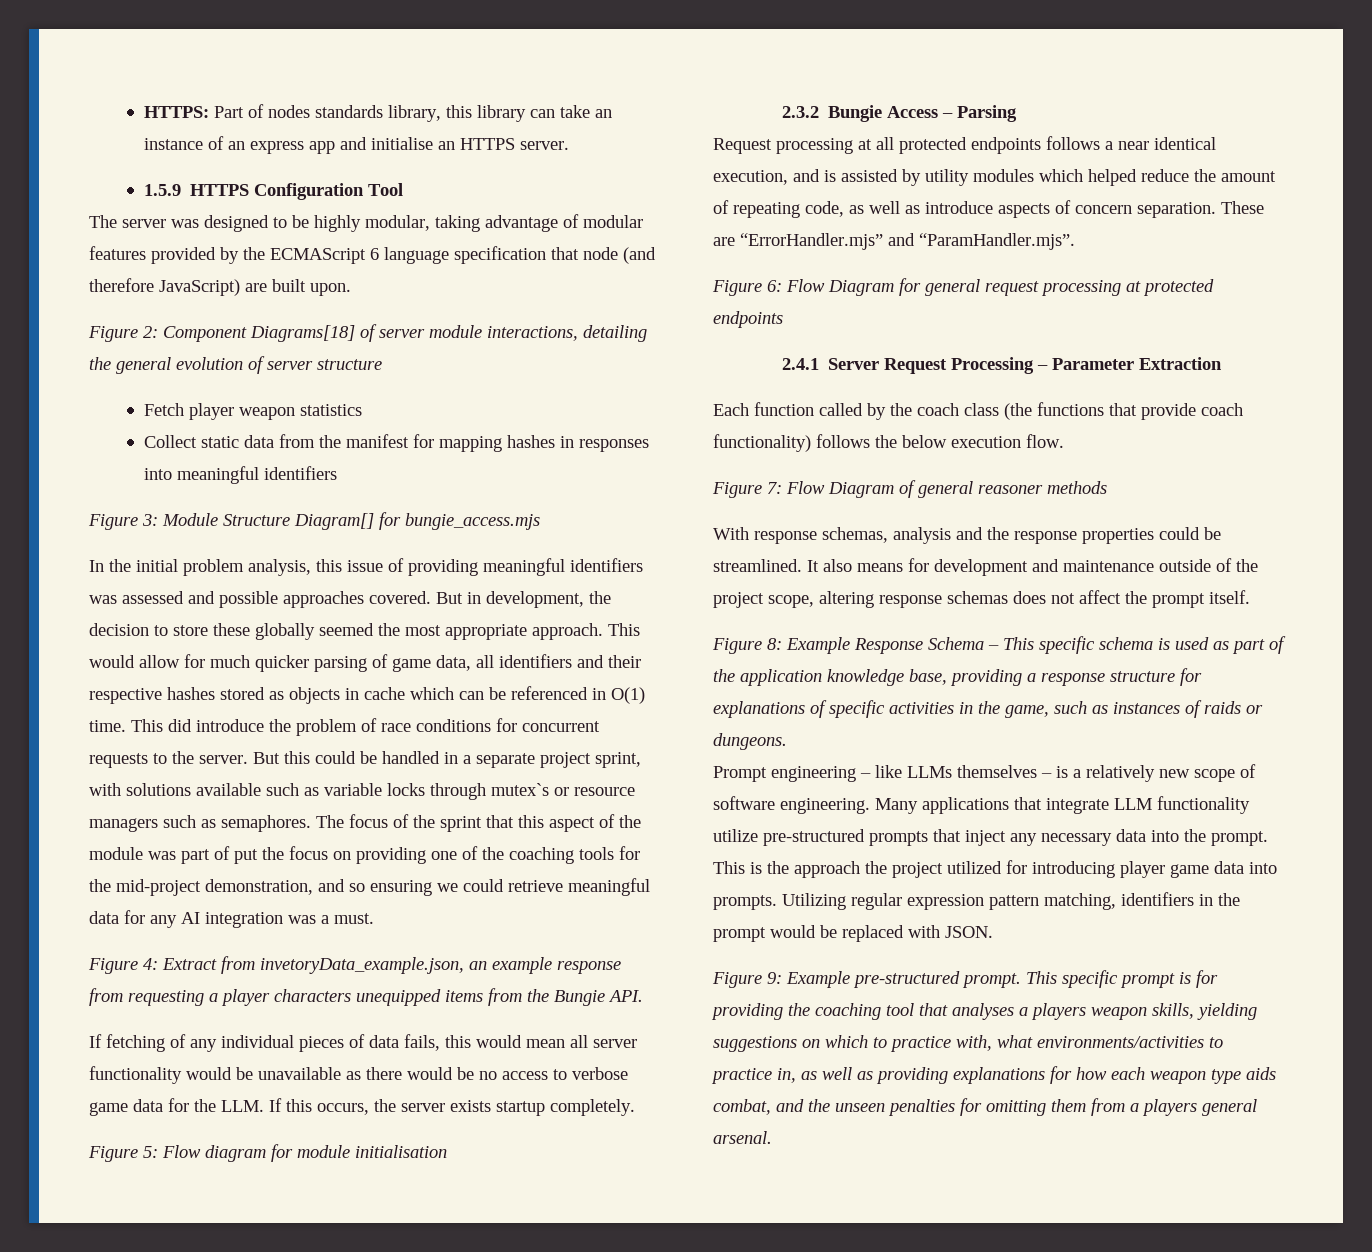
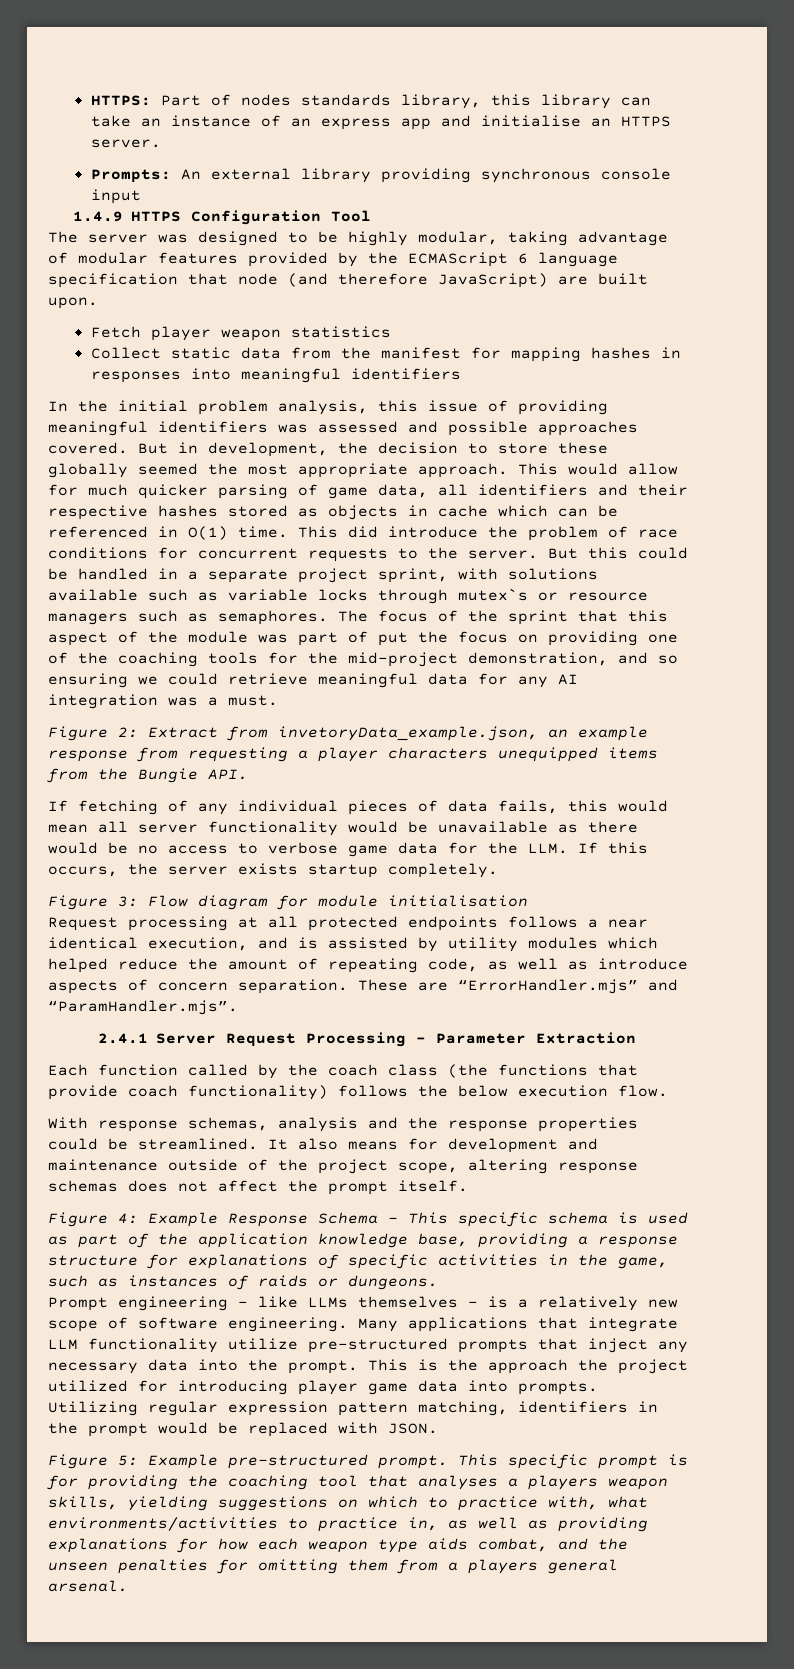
- 1.5.9 HTTPS Configuration Tool
+ Prompts: An external library providing synchronous console input
+ 1.4.9 HTTPS Configuration Tool
- Figure 2: Component Diagrams[18] of server module interactions, detailing the general evolution of server structure
- Figure 3: Module Structure Diagram[] for bungie_access.mjs
- Figure 4: Extract from invetoryData_example.json, an example response from requesting a player characters unequipped items from the Bungie API.
+ Figure 2: Extract from invetoryData_example.json, an example response from requesting a player characters unequipped items from the Bungie API.
- Figure 5: Flow diagram for module initialisation
+ Figure 3: Flow diagram for module initialisation
- 2.3.2 Bungie Access – Parsing
- Figure 6: Flow Diagram for general request processing at protected endpoints
- Figure 7: Flow Diagram of general reasoner methods
- Figure 8: Example Response Schema – This specific schema is used as part of the application knowledge base, providing a response structure for explanations of specific activities in the game, such as instances of raids or dungeons.
+ Figure 4: Example Response Schema – This specific schema is used as part of the application knowledge base, providing a response structure for explanations of specific activities in the game, such as instances of raids or dungeons.
- Figure 9: Example pre-structured prompt.
+ Figure 5: Example pre-structured prompt.

